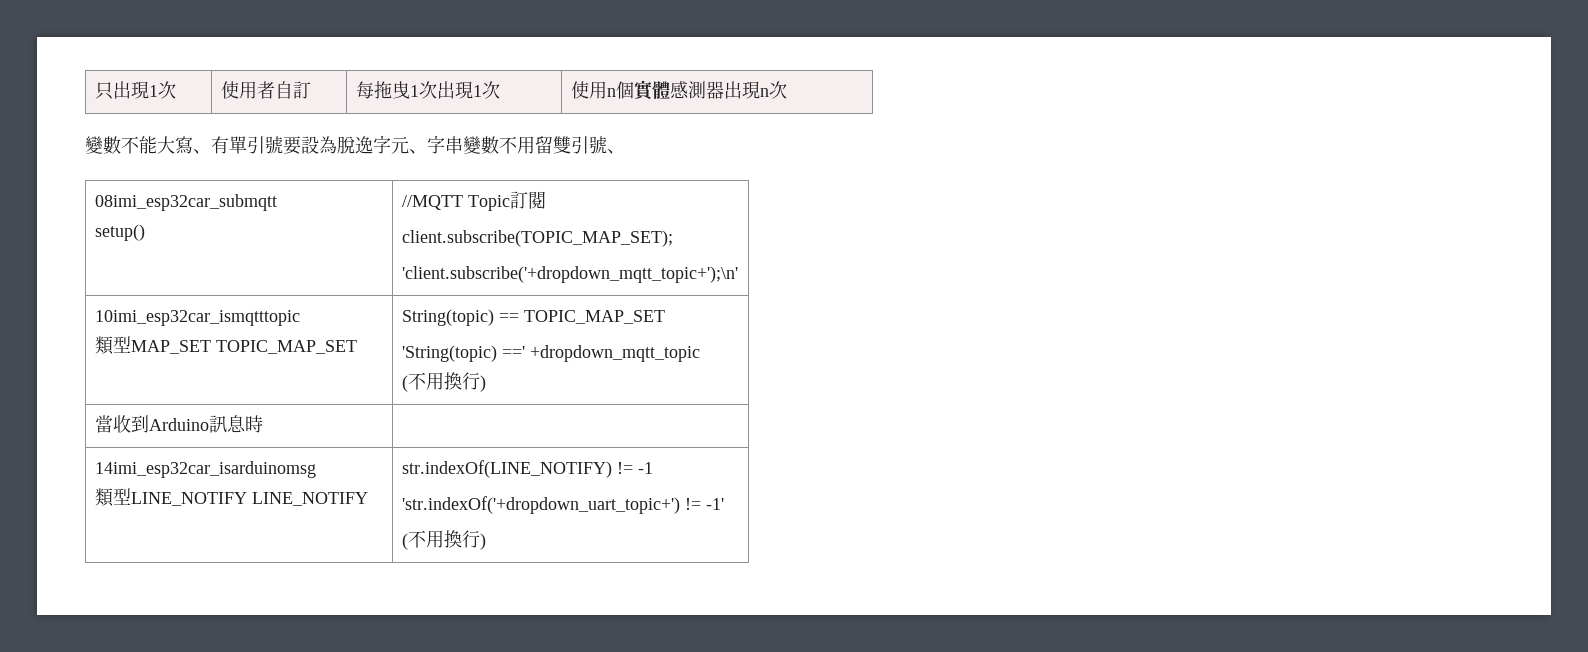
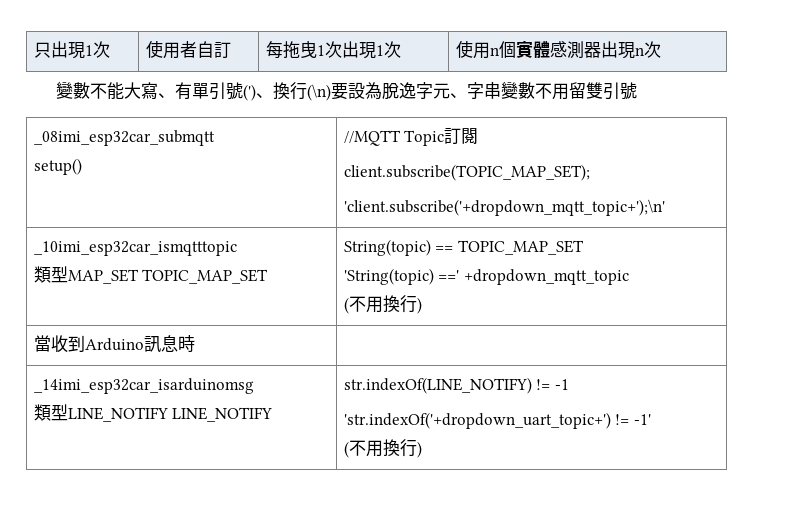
- 變數不能大寫、有單引號要設為脫逸字元、字串變數不用留雙引號、
- 08imi_esp32car_submqtt
+ 變數不能大寫、有單引號(')、換行(\n)要設為脫逸字元、字串變數不用留雙引號
+ _08imi_esp32car_submqtt
- 10imi_esp32car_ismqtttopic
+ _10imi_esp32car_ismqtttopic
- 14imi_esp32car_isarduinomsg
+ _14imi_esp32car_isarduinomsg

